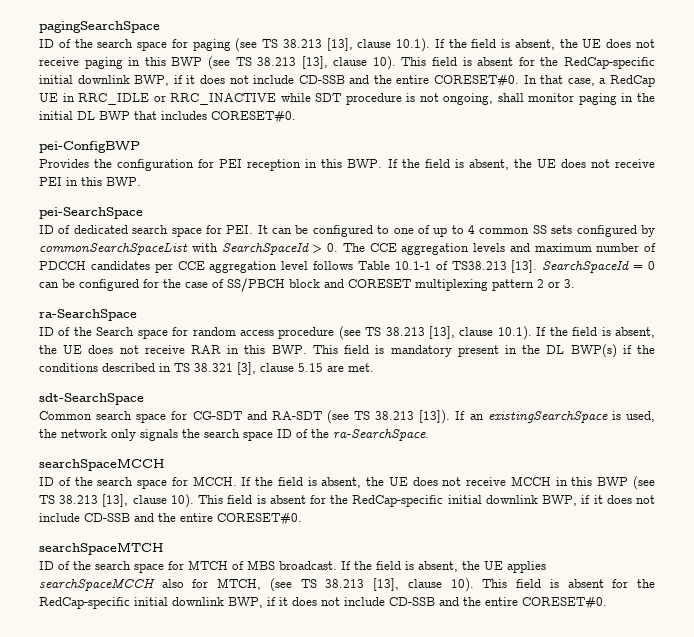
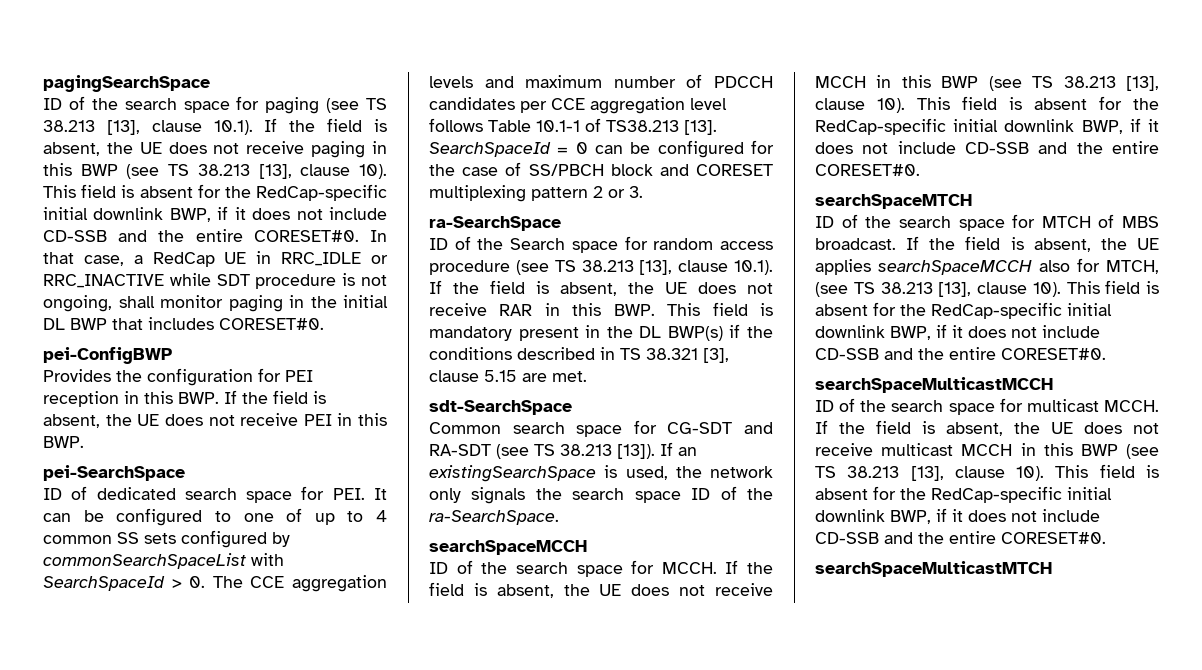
+ searchSpaceMulticastMCCH
+ ID of the search space for multicast MCCH. If the field is absent, the UE does not receive multicast MCCH in this BWP (see TS 38.213 [13], clause 10). This field is absent for the RedCap-specific initial downlink BWP, if it does not include CD-SSB and the entire CORESET#0.
+ searchSpaceMulticastMTCH

